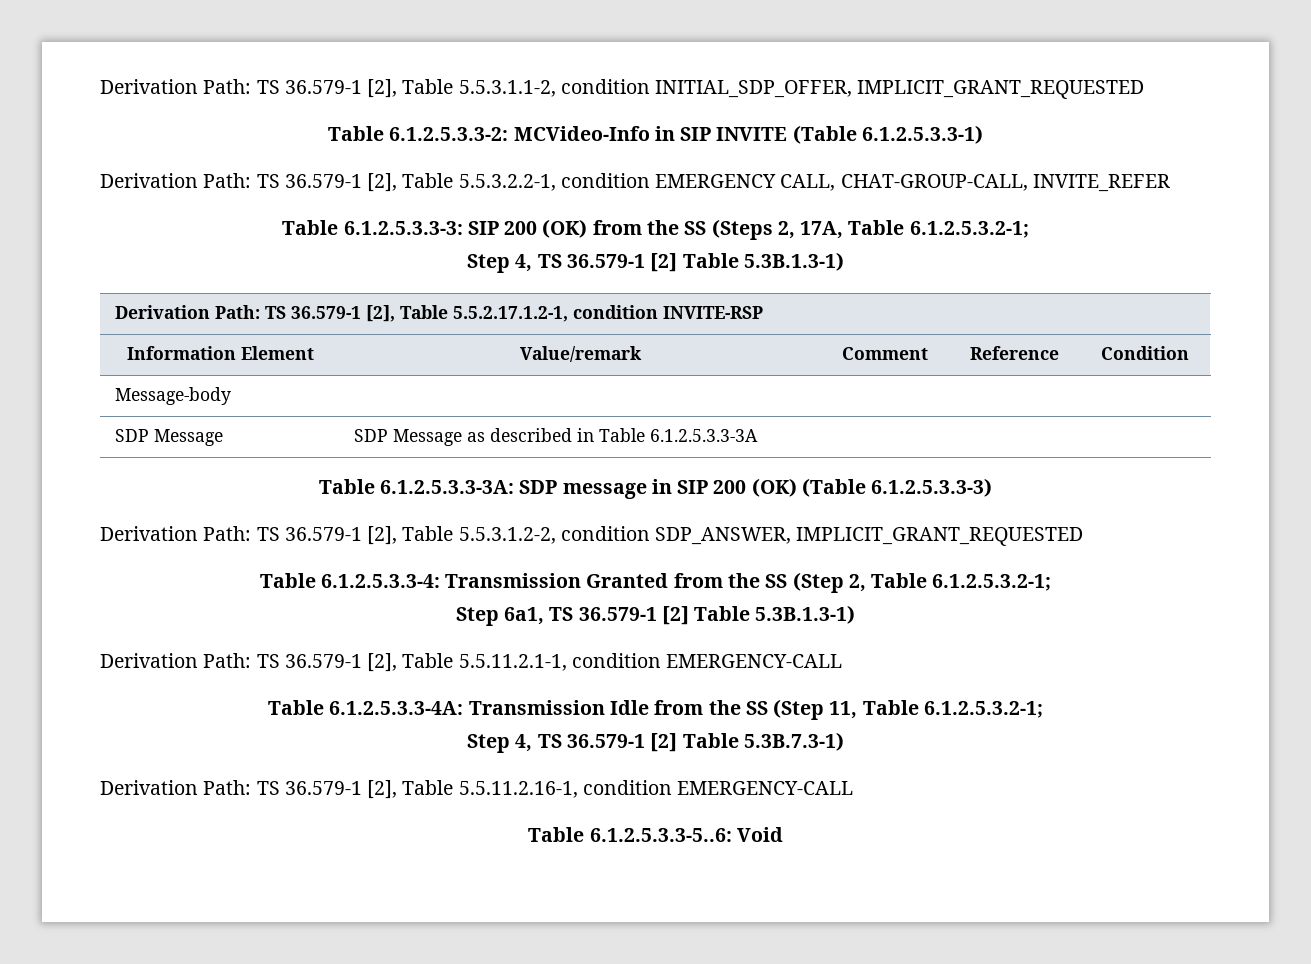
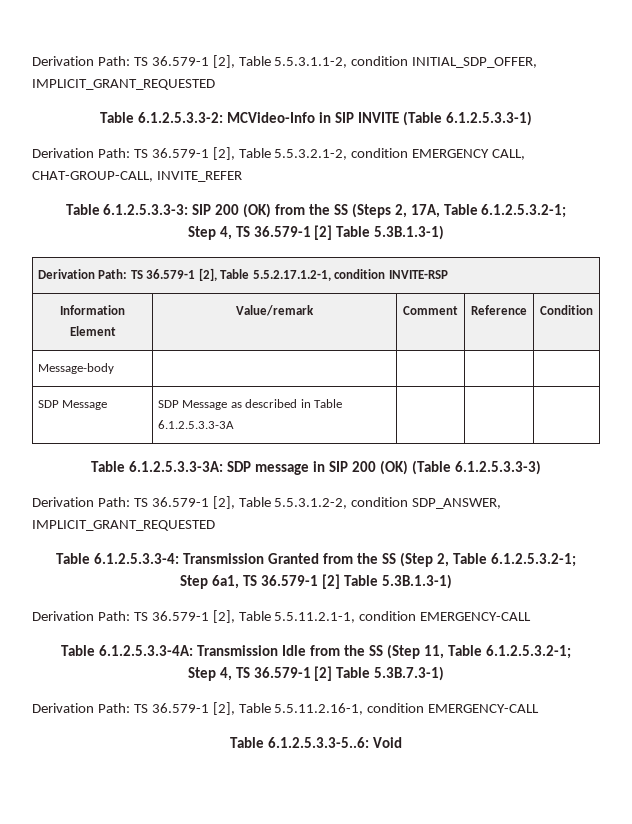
- Derivation Path: TS 36.579-1 [2], Table 5.5.3.2.2-1, condition EMERGENCY CALL, CHAT-GROUP-CALL, INVITE_REFER
+ Derivation Path: TS 36.579-1 [2], Table 5.5.3.2.1-2, condition EMERGENCY CALL, CHAT-GROUP-CALL, INVITE_REFER

